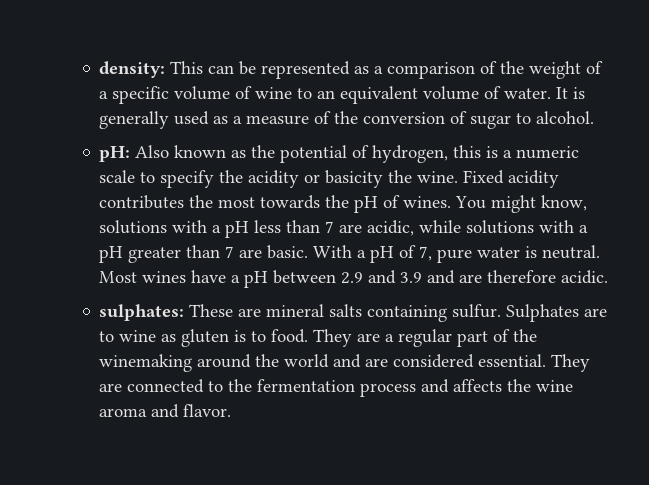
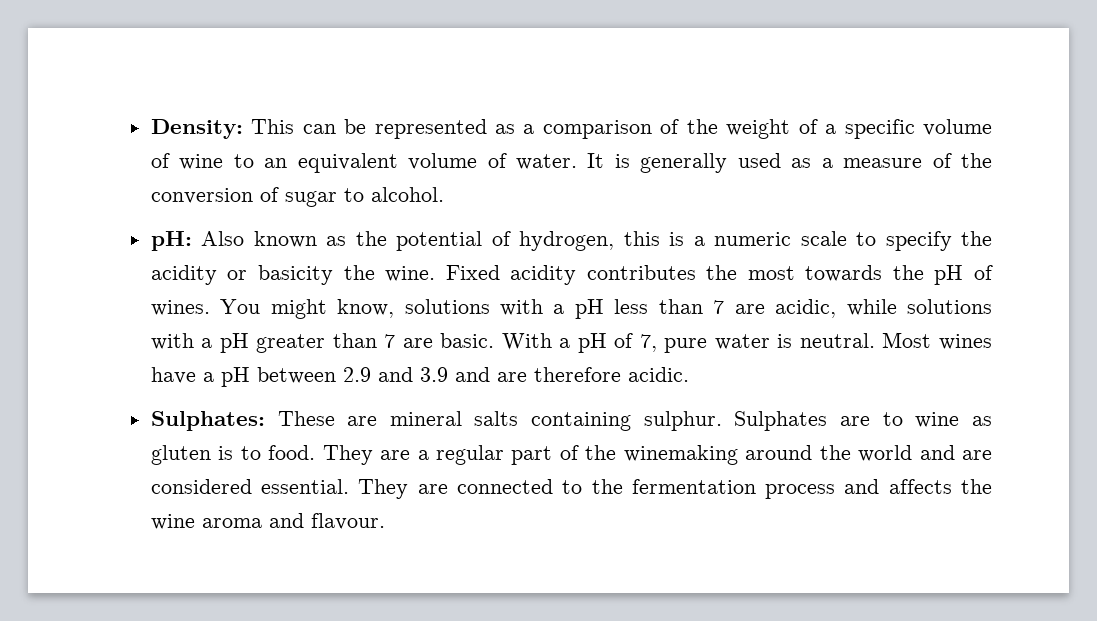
- density: This can be represented as a comparison of the weight of a specific volume of wine to an equivalent volume of water.
+ Density: This can be represented as a comparison of the weight of a specific volume of wine to an equivalent volume of water.
- sulphates: These are mineral salts containing sulfur.
+ Sulphates: These are mineral salts containing sulphur.
- They are connected to the fermentation process and affects the wine aroma and flavor.
+ They are connected to the fermentation process and affects the wine aroma and flavour.

